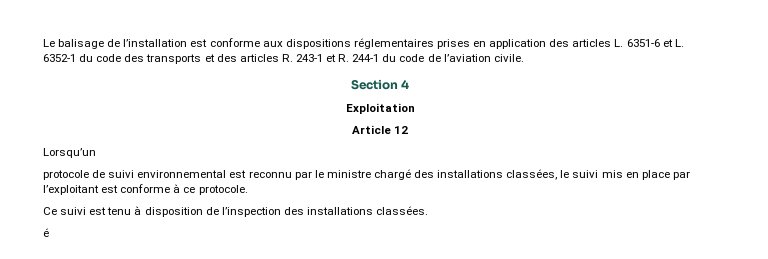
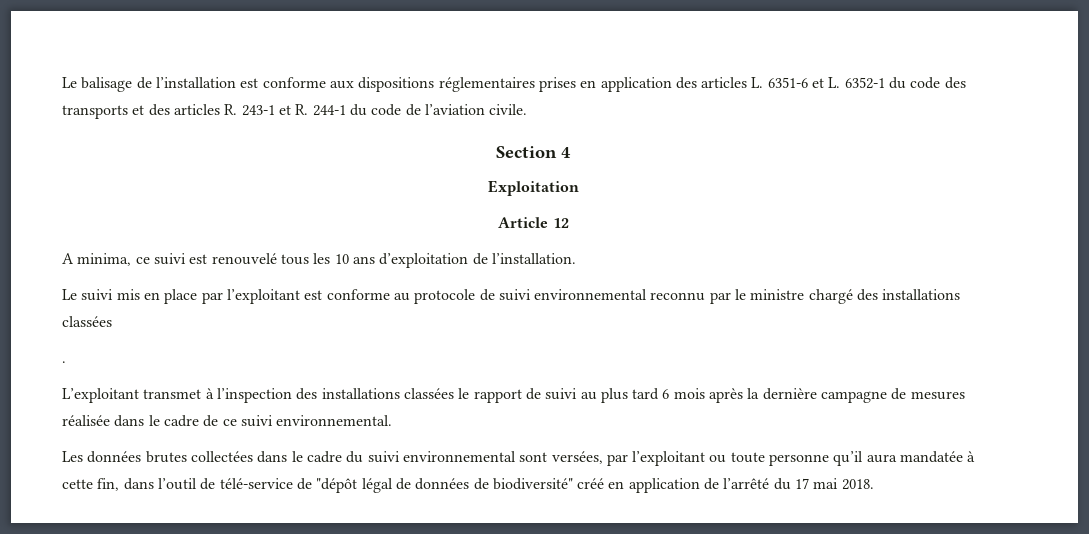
- Lorsqu’un
- protocole de suivi environnemental est reconnu par le ministre chargé des installations classées, le suivi mis en place par l’exploitant est conforme à ce protocole.
- Ce suivi est tenu à disposition de l’inspection des installations classées.
- é
+ A minima, ce suivi est renouvelé tous les 10 ans d’exploitation de l’installation.
+ Le suivi mis en place par l’exploitant est conforme au protocole de suivi environnemental reconnu par le ministre chargé des installations classées
+ .
+ L’exploitant transmet à l’inspection des installations classées le rapport de suivi au plus tard 6 mois après la dernière campagne de mesures réalisée dans le cadre de ce suivi environnemental.
+ Les données brutes collectées dans le cadre du suivi environnemental sont versées, par l’exploitant ou toute personne qu’il aura mandatée à cette fin, dans l’outil de télé-service de "dépôt légal de données de biodiversité" créé en application de l’arrêté du 17 mai 2018.

